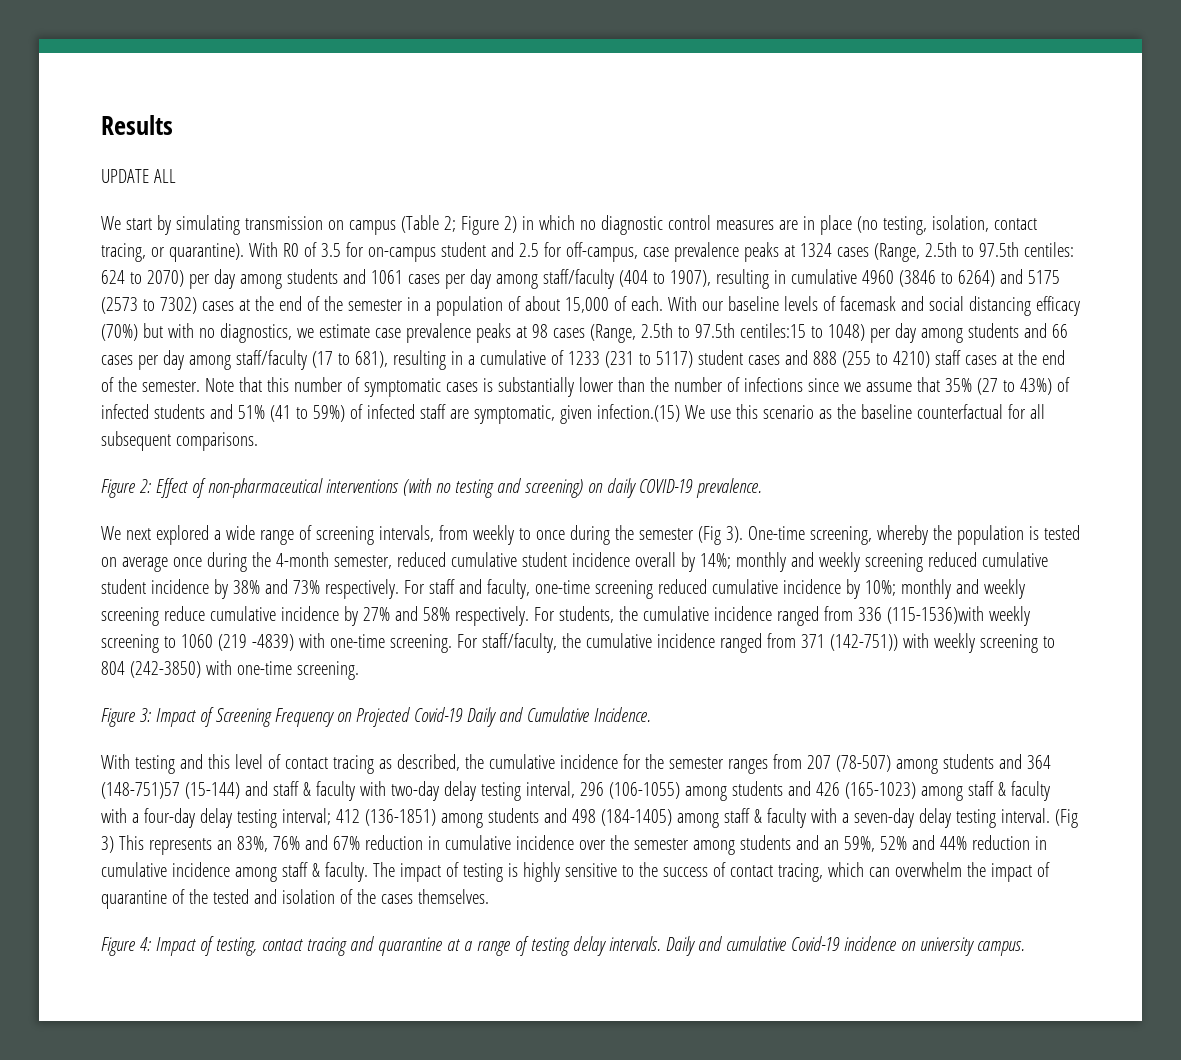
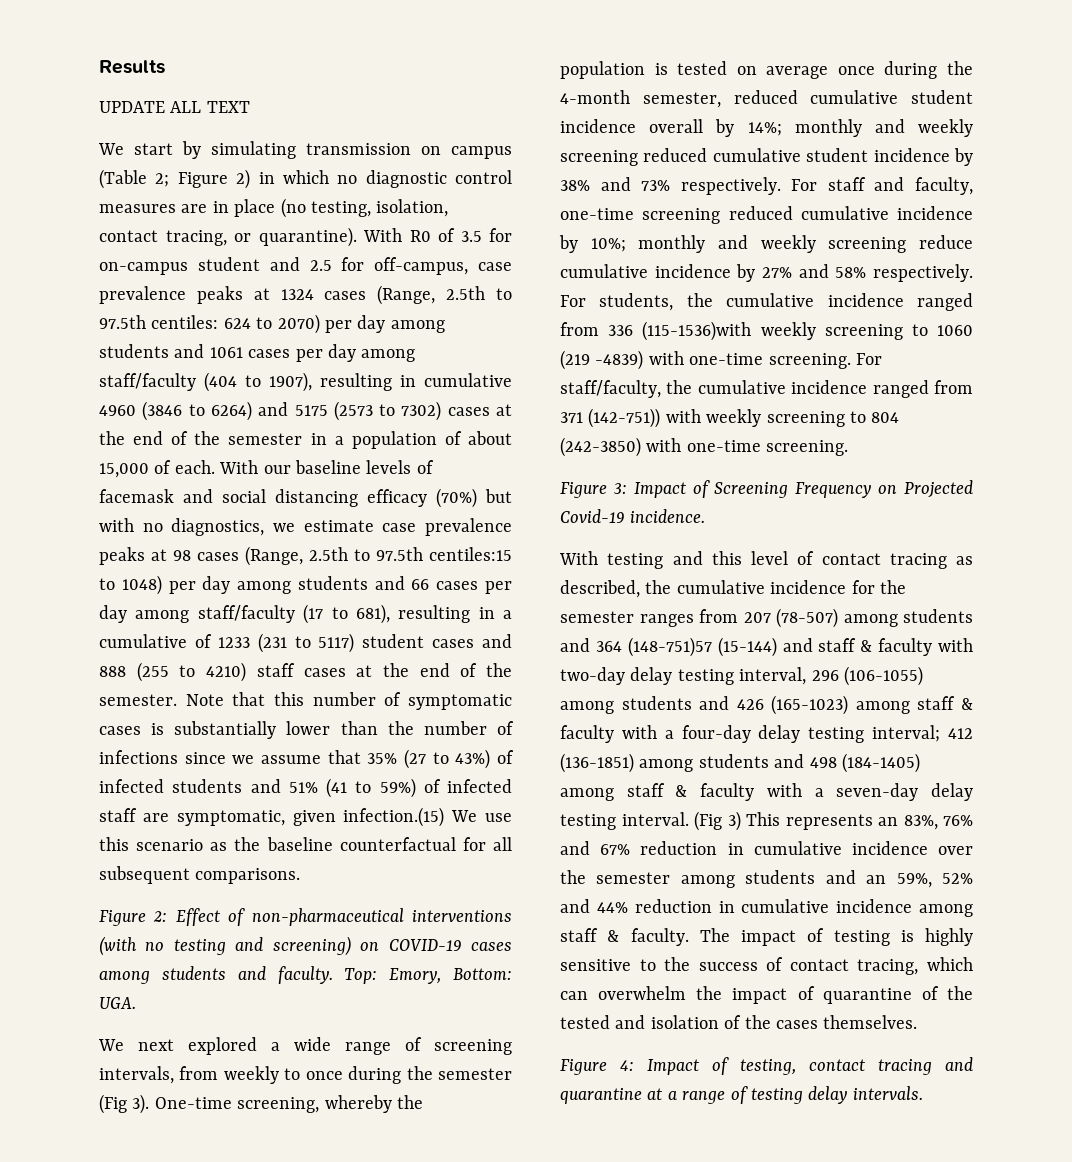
- UPDATE ALL
+ UPDATE ALL TEXT
- Figure 2: Effect of non-pharmaceutical interventions (with no testing and screening) on daily COVID-19 prevalence.
+ Figure 2: Effect of non-pharmaceutical interventions (with no testing and screening) on COVID-19 cases among students and faculty. Top: Emory, Bottom: UGA.
- Figure 3: Impact of Screening Frequency on Projected Covid-19 Daily and Cumulative Incidence.
+ Figure 3: Impact of Screening Frequency on Projected Covid-19 incidence.
- Daily and cumulative Covid-19 incidence on university campus.

